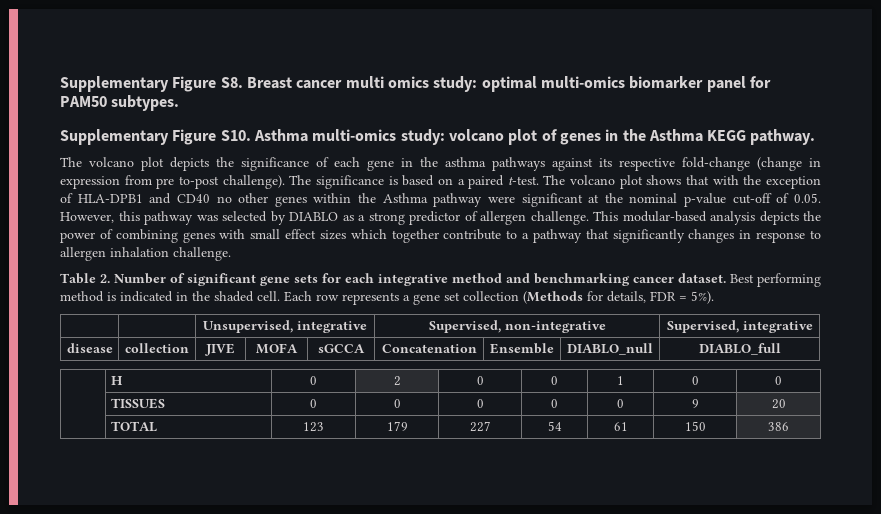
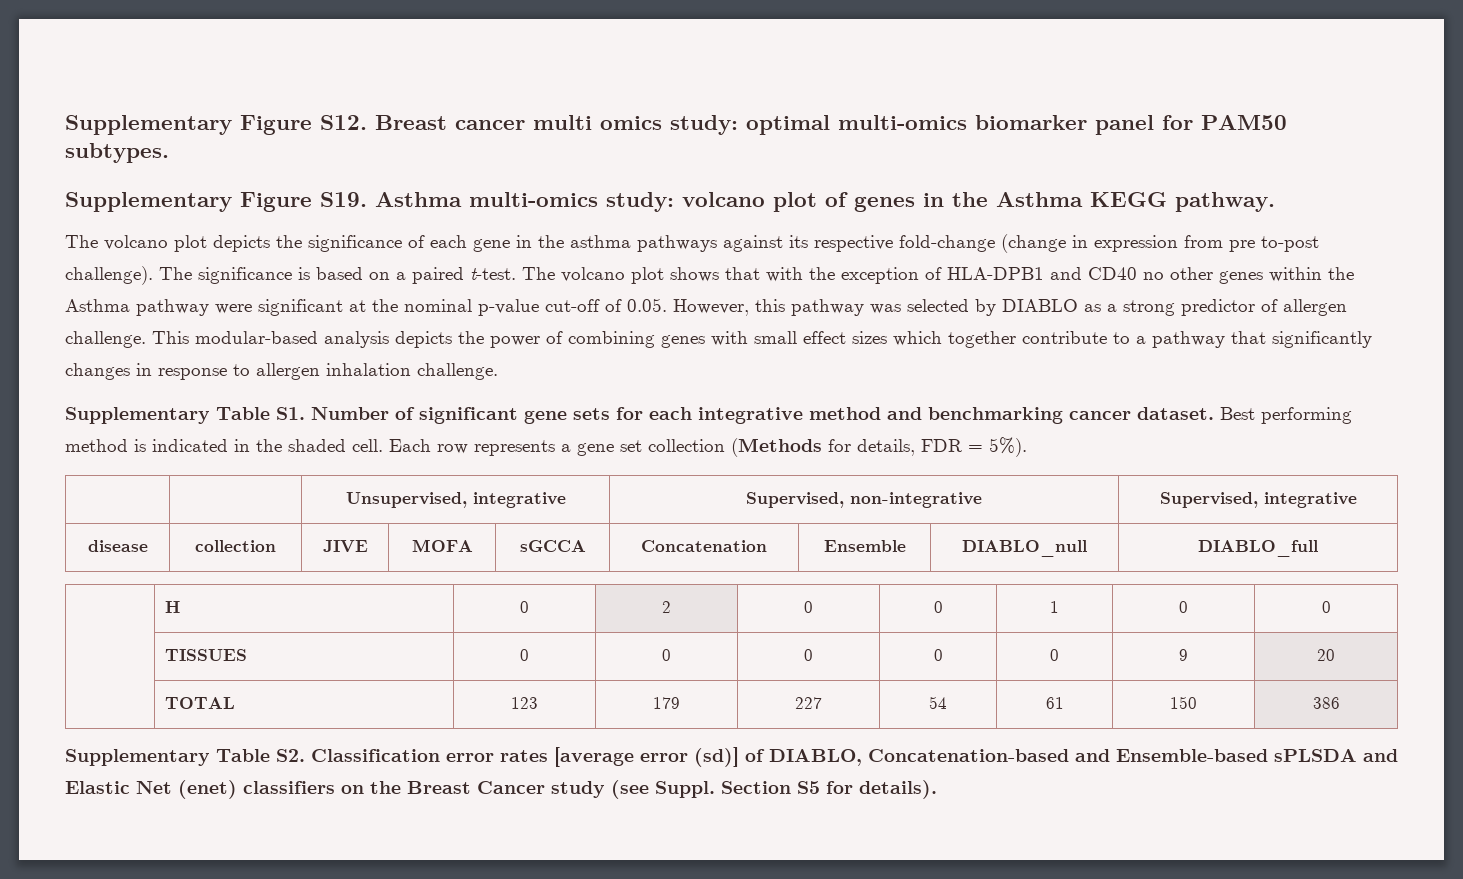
- Supplementary Figure S8. Breast cancer multi omics study: optimal multi-omics biomarker panel for PAM50 subtypes.
+ Supplementary Figure S12. Breast cancer multi omics study: optimal multi-omics biomarker panel for PAM50 subtypes.
- Supplementary Figure S10. Asthma multi-omics study: volcano plot of genes in the Asthma KEGG pathway.
+ Supplementary Figure S19. Asthma multi-omics study: volcano plot of genes in the Asthma KEGG pathway.
- Table 2. Number of significant gene sets for each integrative method and benchmarking cancer dataset.
+ Supplementary Table S1. Number of significant gene sets for each integrative method and benchmarking cancer dataset.
+ Supplementary Table S2. Classification error rates [average error (sd)] of DIABLO, Concatenation-based and Ensemble-based sPLSDA and Elastic Net (enet) classifiers on the Breast Cancer study (see Suppl. Section S5 for details).

